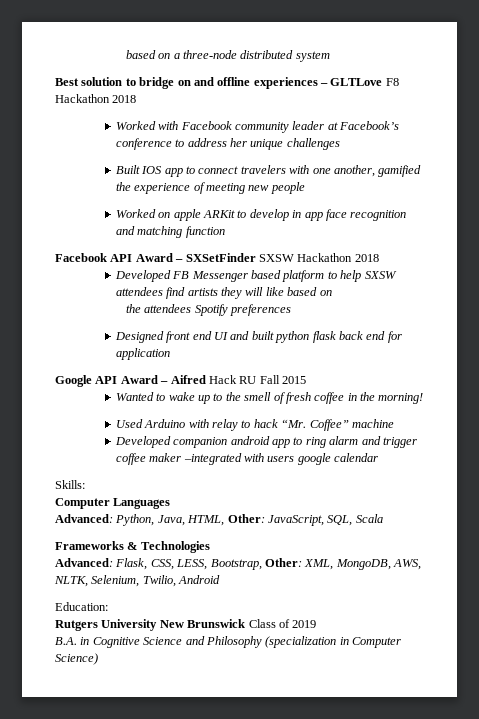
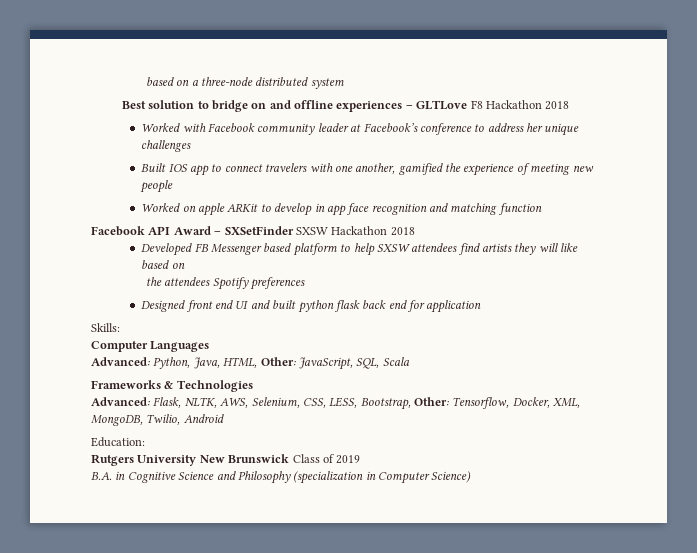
- Google API Award – Aifred Hack RU Fall 2015
- Wanted to wake up to the smell of fresh coffee in the morning!
- Used Arduino with relay to hack “Mr. Coffee” machine
- Developed companion android app to ring alarm and trigger coffee maker –integrated with users google calendar
- Advanced: Flask, CSS, LESS, Bootstrap, Other: XML, MongoDB, AWS, NLTK, Selenium, Twilio, Android
+ Advanced: Flask, NLTK, AWS, Selenium, CSS, LESS, Bootstrap, Other: Tensorflow, Docker, XML, MongoDB, Twilio, Android

